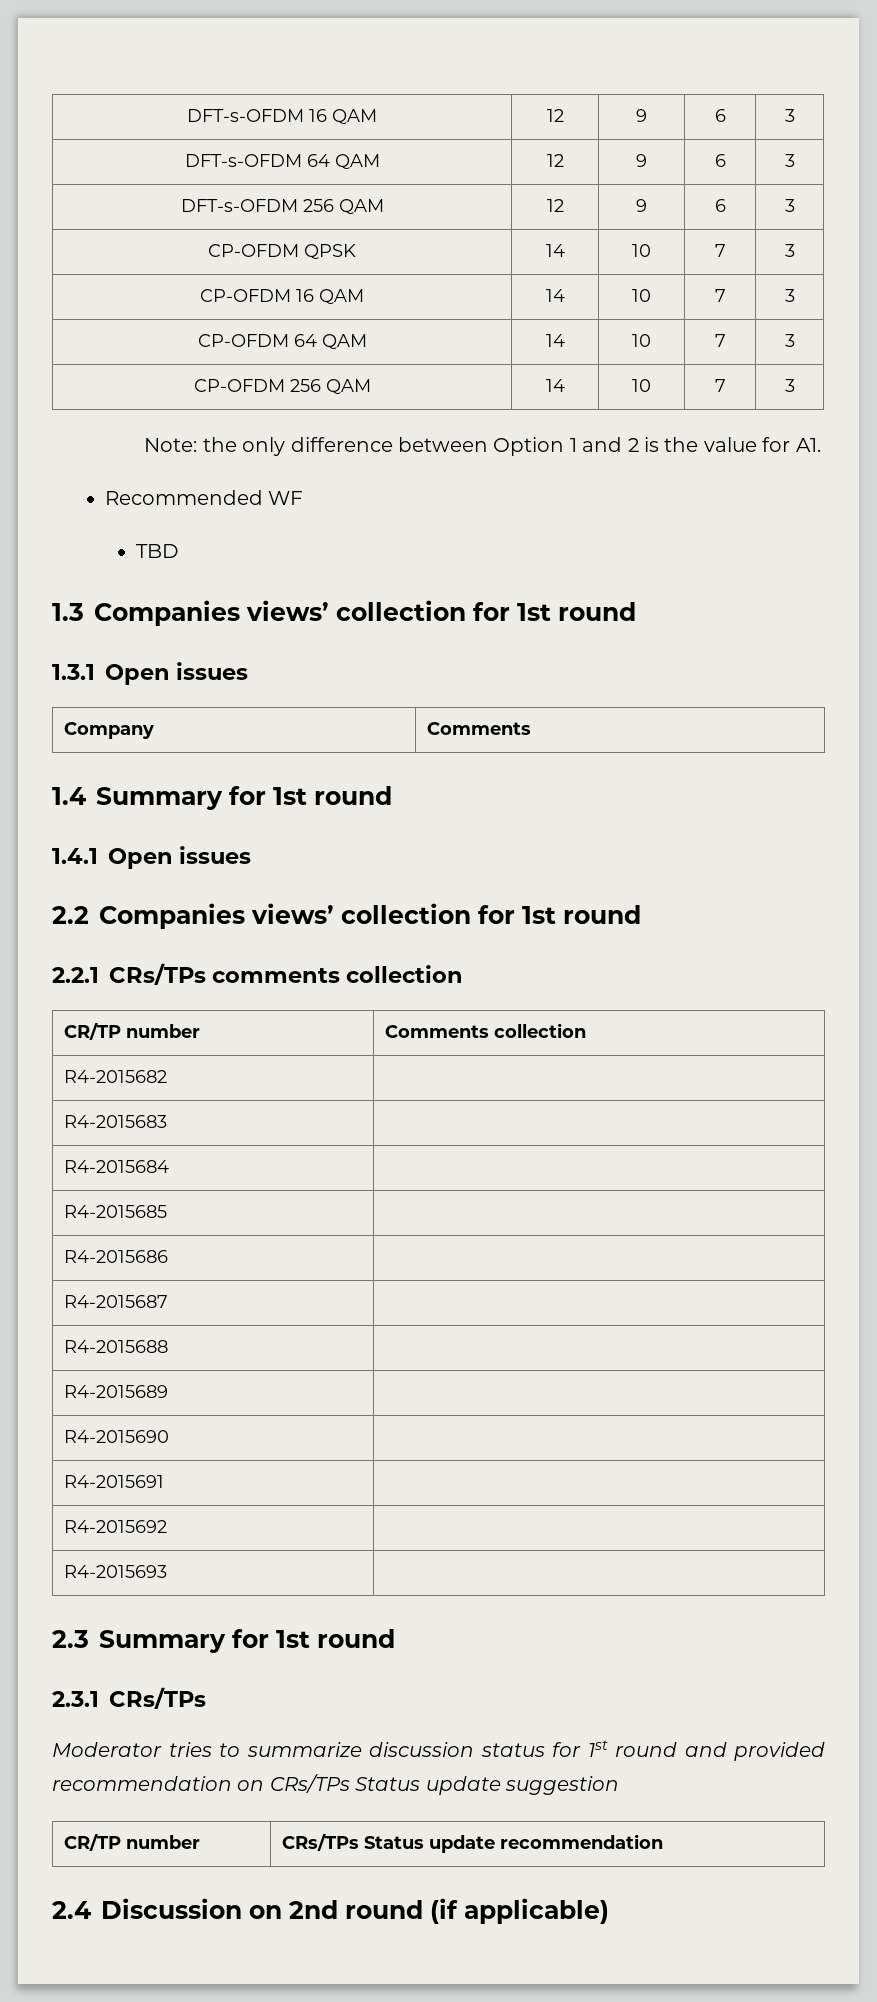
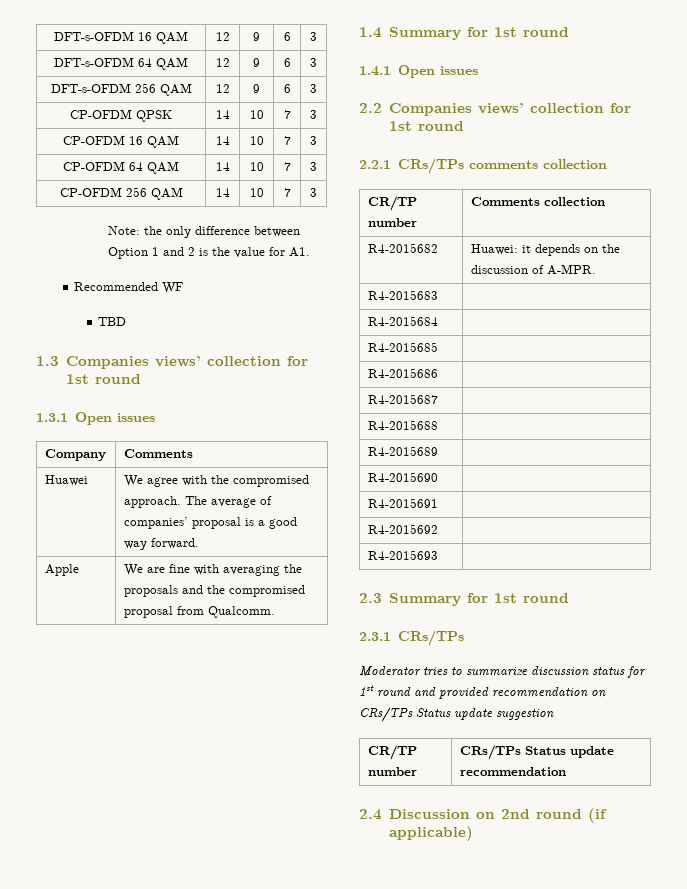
+ Huawei | We agree with the compromised approach. The average of companies’ proposal is a good way forward.
+ Apple | We are fine with averaging the proposals and the compromised proposal from Qualcomm.
- R4-2015682 |
+ R4-2015682 | Huawei: it depends on the discussion of A-MPR.

